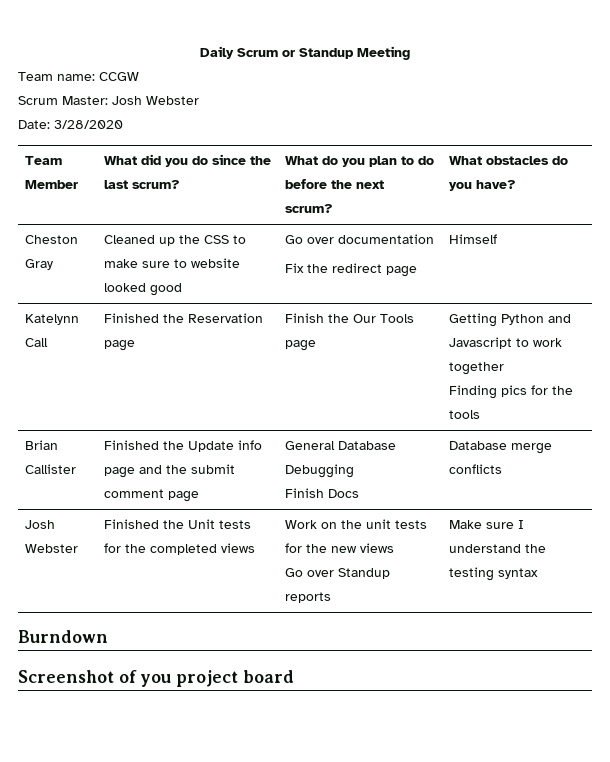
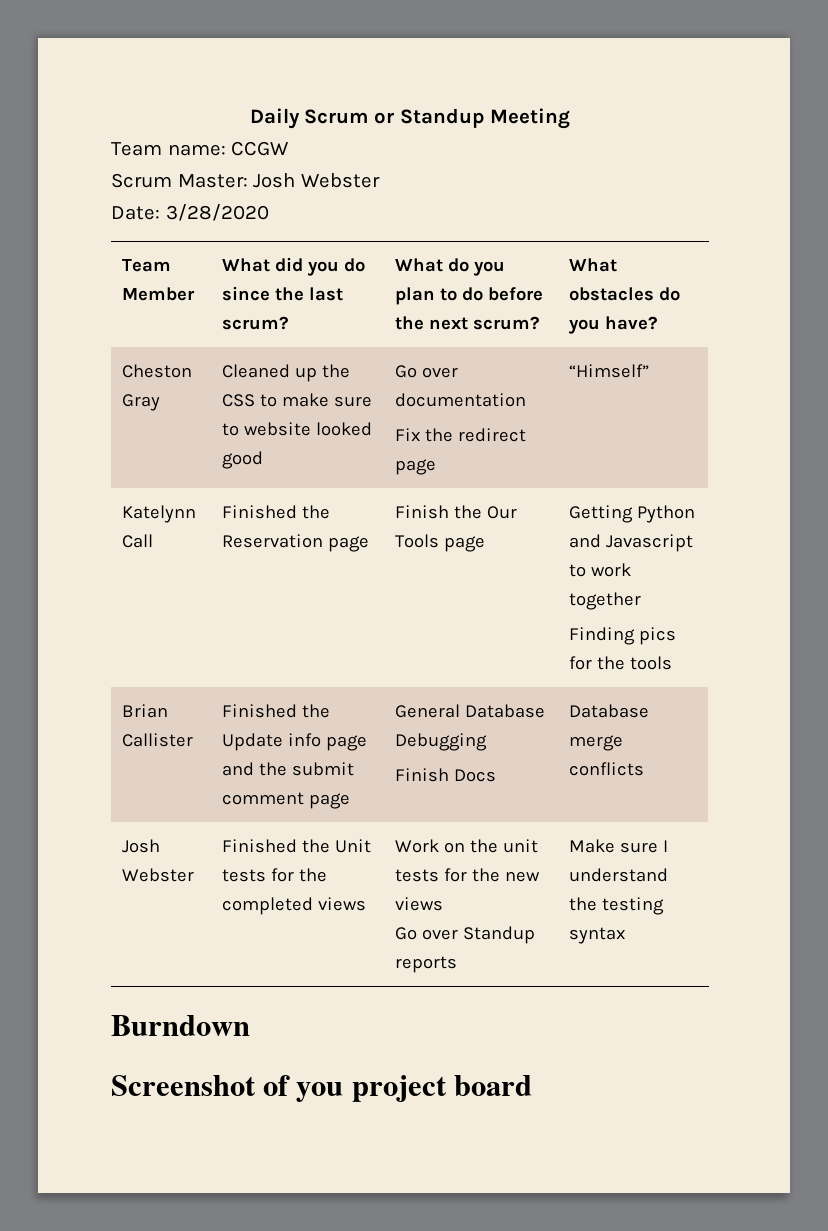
  Cheston Gray | Cleaned up the CSS to make sure to website looked good | Go over documentation
- Fix the redirect page | Himself
+ Fix the redirect page | “Himself”

